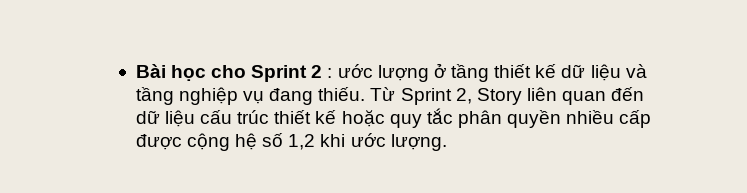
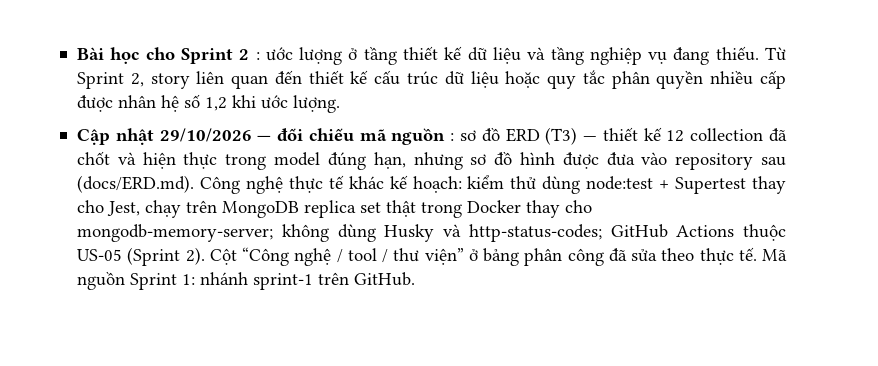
- Từ Sprint 2, Story liên quan đến dữ liệu cấu trúc thiết kế hoặc quy tắc phân quyền nhiều cấp được cộng hệ số 1,2 khi ước lượng.
+ Từ Sprint 2, story liên quan đến thiết kế cấu trúc dữ liệu hoặc quy tắc phân quyền nhiều cấp được nhân hệ số 1,2 khi ước lượng.
+ Cập nhật 29/10/2026 — đối chiếu mã nguồn : sơ đồ ERD (T3) — thiết kế 12 collection đã chốt và hiện thực trong model đúng hạn, nhưng sơ đồ hình được đưa vào repository sau (docs/ERD.md). Công nghệ thực tế khác kế hoạch: kiểm thử dùng node:test + Supertest thay cho Jest, chạy trên MongoDB replica set thật trong Docker thay cho mongodb-memory-server; không dùng Husky và http-status-codes; GitHub Actions thuộc US-05 (Sprint 2). Cột “Công nghệ / tool / thư viện” ở bảng phân công đã sửa theo thực tế. Mã nguồn Sprint 1: nhánh sprint-1 trên GitHub.

